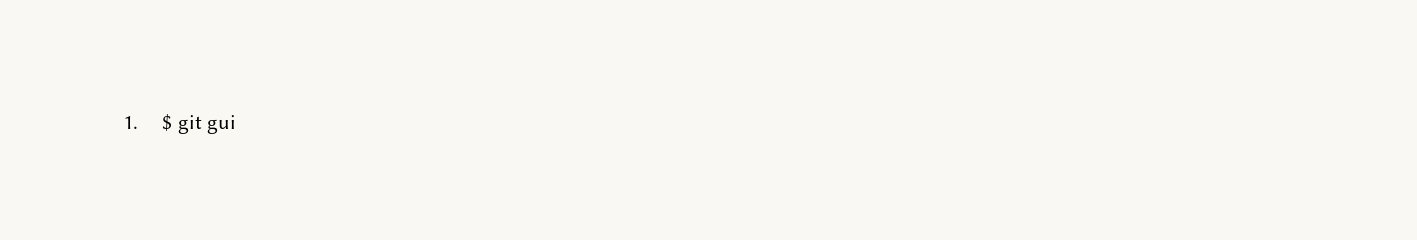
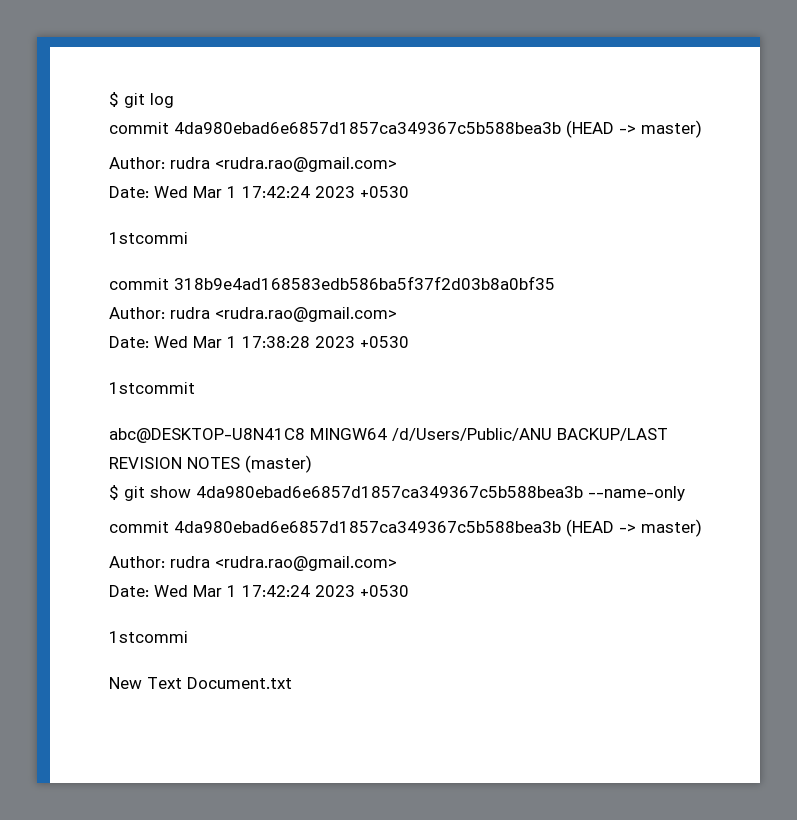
- 1. $ git gui
+ $ git log
+ commit 4da980ebad6e6857d1857ca349367c5b588bea3b (HEAD -> master)
+ Author: rudra <rudra.rao@gmail.com>
+ Date: Wed Mar 1 17:42:24 2023 +0530
+ 1stcommi
+ commit 318b9e4ad168583edb586ba5f37f2d03b8a0bf35
+ Author: rudra <rudra.rao@gmail.com>
+ Date: Wed Mar 1 17:38:28 2023 +0530
+ 1stcommit
+ abc@DESKTOP-U8N41C8 MINGW64 /d/Users/Public/ANU BACKUP/LAST REVISION NOTES (master)
+ $ git show 4da980ebad6e6857d1857ca349367c5b588bea3b --name-only
+ commit 4da980ebad6e6857d1857ca349367c5b588bea3b (HEAD -> master)
+ Author: rudra <rudra.rao@gmail.com>
+ Date: Wed Mar 1 17:42:24 2023 +0530
+ 1stcommi
+ New Text Document.txt

